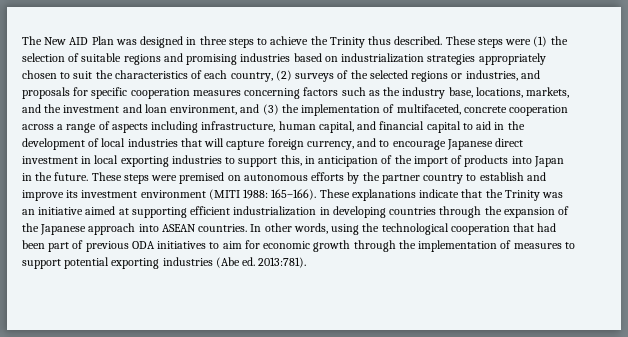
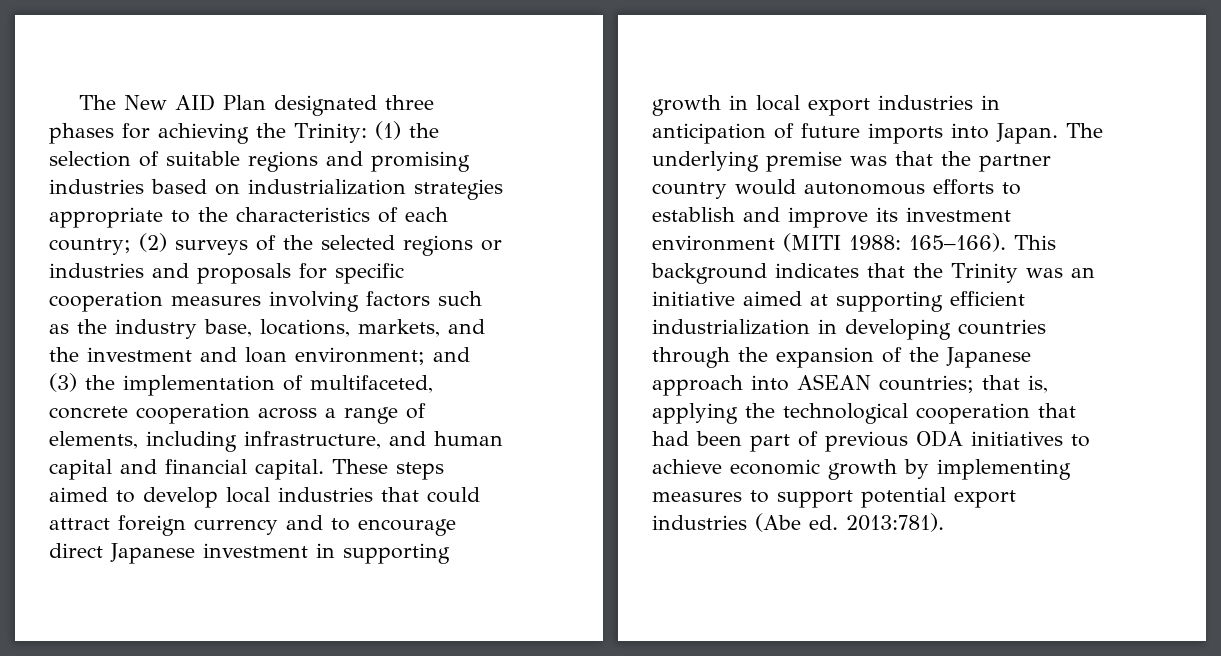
- The New AID Plan was designed in three steps to achieve the Trinity thus described. These steps were (1) the selection of suitable regions and promising industries based on industrialization strategies appropriately chosen to suit the characteristics of each country, (2) surveys of the selected regions or industries, and proposals for specific cooperation measures concerning factors such as the industry base, locations, markets, and the investment and loan environment, and (3) the implementation of multifaceted, concrete cooperation across a range of aspects including infrastructure, human capital, and financial capital to aid in the development of local industries that will capture foreign currency, and to encourage Japanese direct investment in local exporting industries to support this, in anticipation of the import of products into Japan in the future. These steps were premised on autonomous efforts by the partner country to establish and improve its investment environment (MITI 1988:
+ The New AID Plan designated three phases for achieving the Trinity: (1) the selection of suitable regions and promising industries based on industrialization strategies appropriate to the characteristics of each country; (2) surveys of the selected regions or industries and proposals for specific cooperation measures involving factors such as the industry base, locations, markets, and the investment and loan environment; and (3) the implementation of multifaceted, concrete cooperation across a range of elements, including infrastructure, and human capital and financial capital. These steps aimed to develop local industries that could attract foreign currency and to encourage direct Japanese investment in supporting growth in local export industries in anticipation of future imports into Japan. The underlying premise was that the partner country would autonomous efforts to establish and improve its investment environment (MITI 1988:
- These explanations indicate that the Trinity was an initiative aimed at supporting efficient industrialization in developing countries through the expansion of the Japanese approach into ASEAN countries. In other words, using the technological cooperation that had been part of previous ODA initiatives to aim for economic growth through the implementation of measures to support potential exporting industries (Abe ed. 2013:781).
+ This background indicates that the Trinity was an initiative aimed at supporting efficient industrialization in developing countries through the expansion of the Japanese approach into ASEAN countries; that is, applying the technological cooperation that had been part of previous ODA initiatives to achieve economic growth by implementing measures to support potential export industries (Abe ed. 2013:781).

